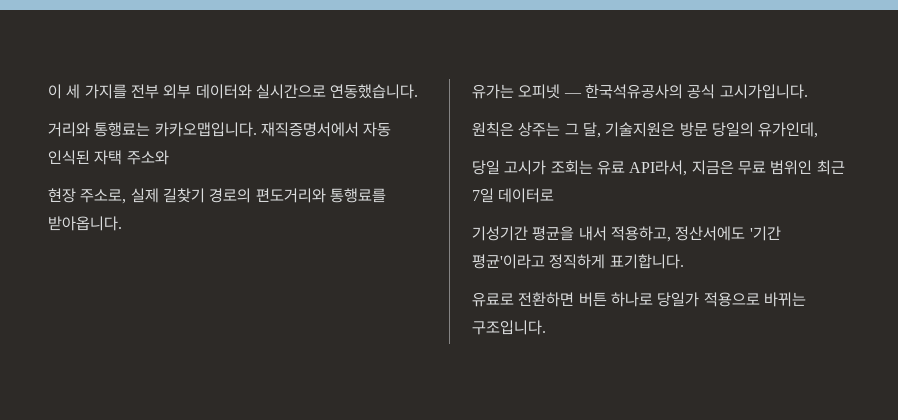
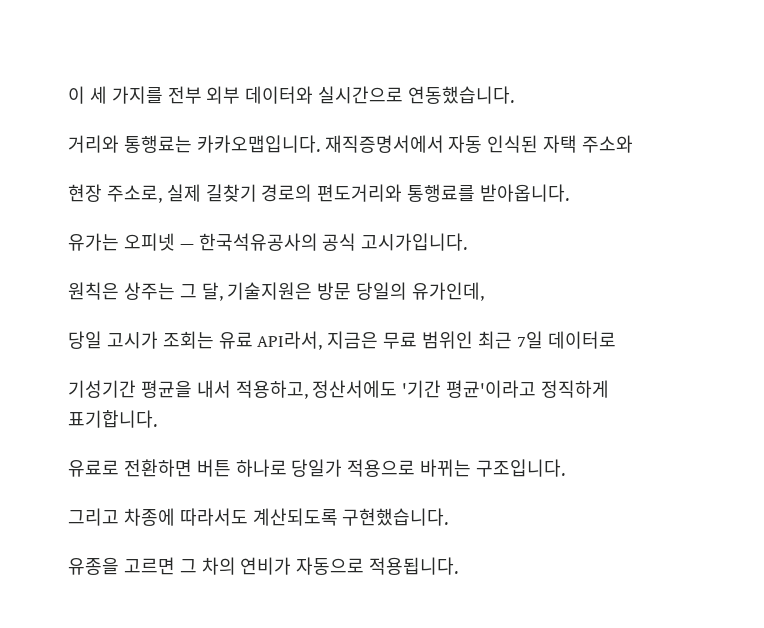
+ 그리고 차종에 따라서도 계산되도록 구현했습니다.
+ 유종을 고르면 그 차의 연비가 자동으로 적용됩니다.

